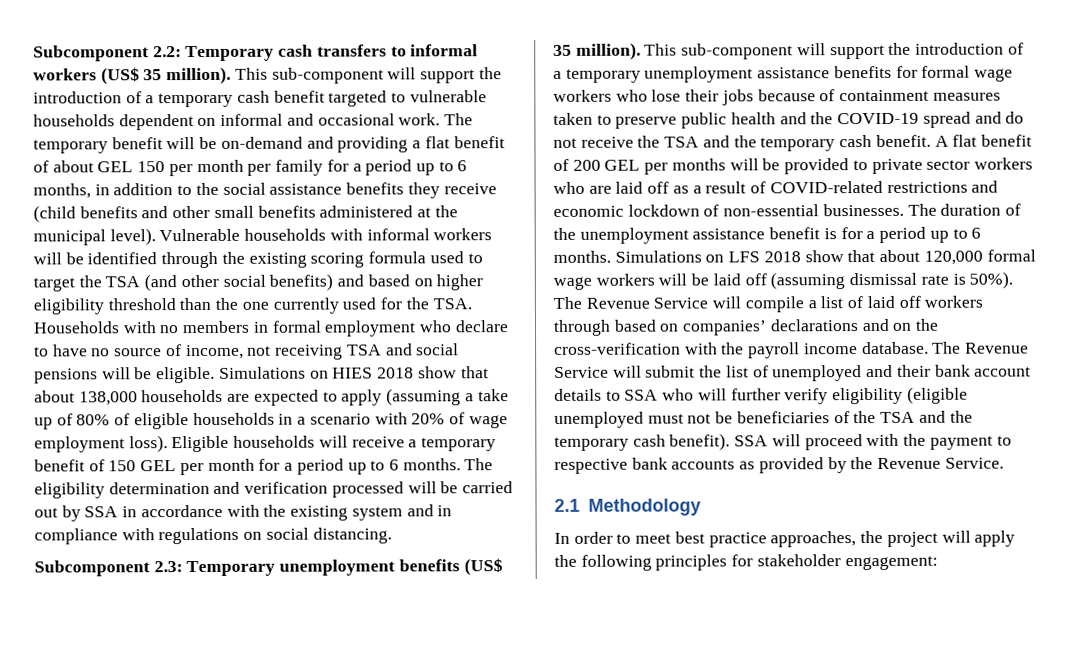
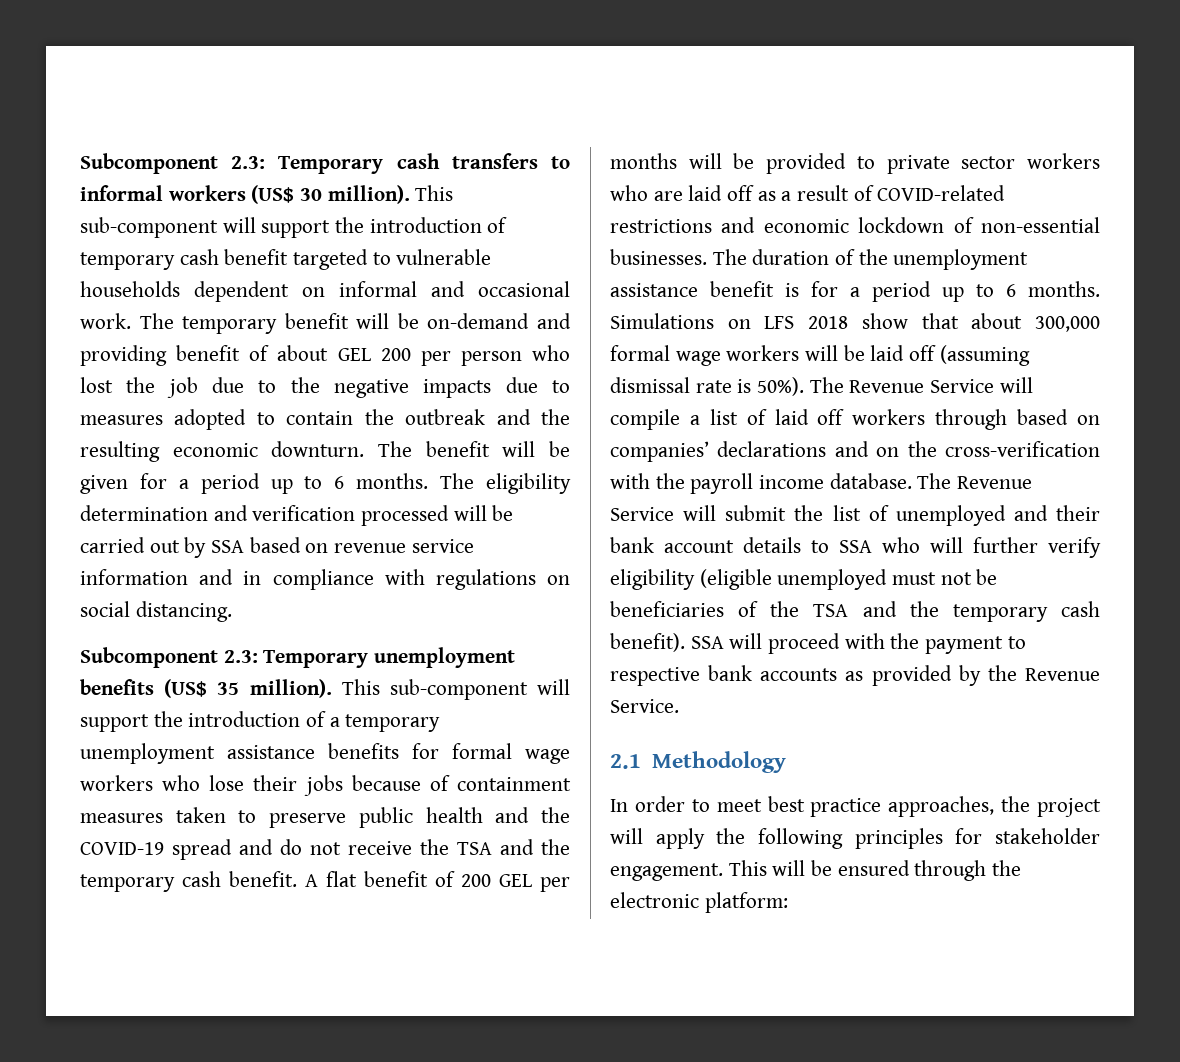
- Subcomponent 2.2: Temporary cash transfers to informal workers (US$ 35 million). This sub-component will support the introduction of a temporary cash benefit targeted to vulnerable households dependent on informal and occasional work.
+ Subcomponent 2.3: Temporary cash transfers to informal workers (US$ 30 million). This sub-component will support the introduction of temporary cash benefit targeted to vulnerable households dependent on informal and occasional work.
- The temporary benefit will be on-demand and providing a flat benefit of about GEL 150 per month per family for a period up to 6 months, in addition to the social assistance benefits they receive (child benefits and other small benefits administered at the municipal level). Vulnerable households with informal workers will be identified through the existing scoring formula used to target the TSA (and other social benefits) and based on higher eligibility threshold than the one currently used for the TSA. Households with no members in formal employment who declare to have no source of income, not receiving TSA and social pensions will be eligible. Simulations on HIES 2018 show that about 138,000 households are expected to apply (assuming a take up of 80% of eligible households in a scenario with 20% of wage employment loss). Eligible households will receive a temporary benefit of 150 GEL per month for a period up to 6 months.
+ The temporary benefit will be on-demand and providing benefit of about GEL 200 per person who lost the job due to the negative impacts due to measures adopted to contain the outbreak and the resulting economic downturn. The benefit will be given for a period up to 6 months.
- The eligibility determination and verification processed will be carried out by SSA in accordance with the existing system and in compliance with regulations on social distancing.
+ The eligibility determination and verification processed will be carried out by SSA based on revenue service information and in compliance with regulations on social distancing.
- Simulations on LFS 2018 show that about 120,000 formal wage workers will be laid off (assuming dismissal rate is 50%).
+ Simulations on LFS 2018 show that about 300,000 formal wage workers will be laid off (assuming dismissal rate is 50%).
- In order to meet best practice approaches, the project will apply the following principles for stakeholder engagement:
+ In order to meet best practice approaches, the project will apply the following principles for stakeholder engagement. This will be ensured through the electronic platform:

